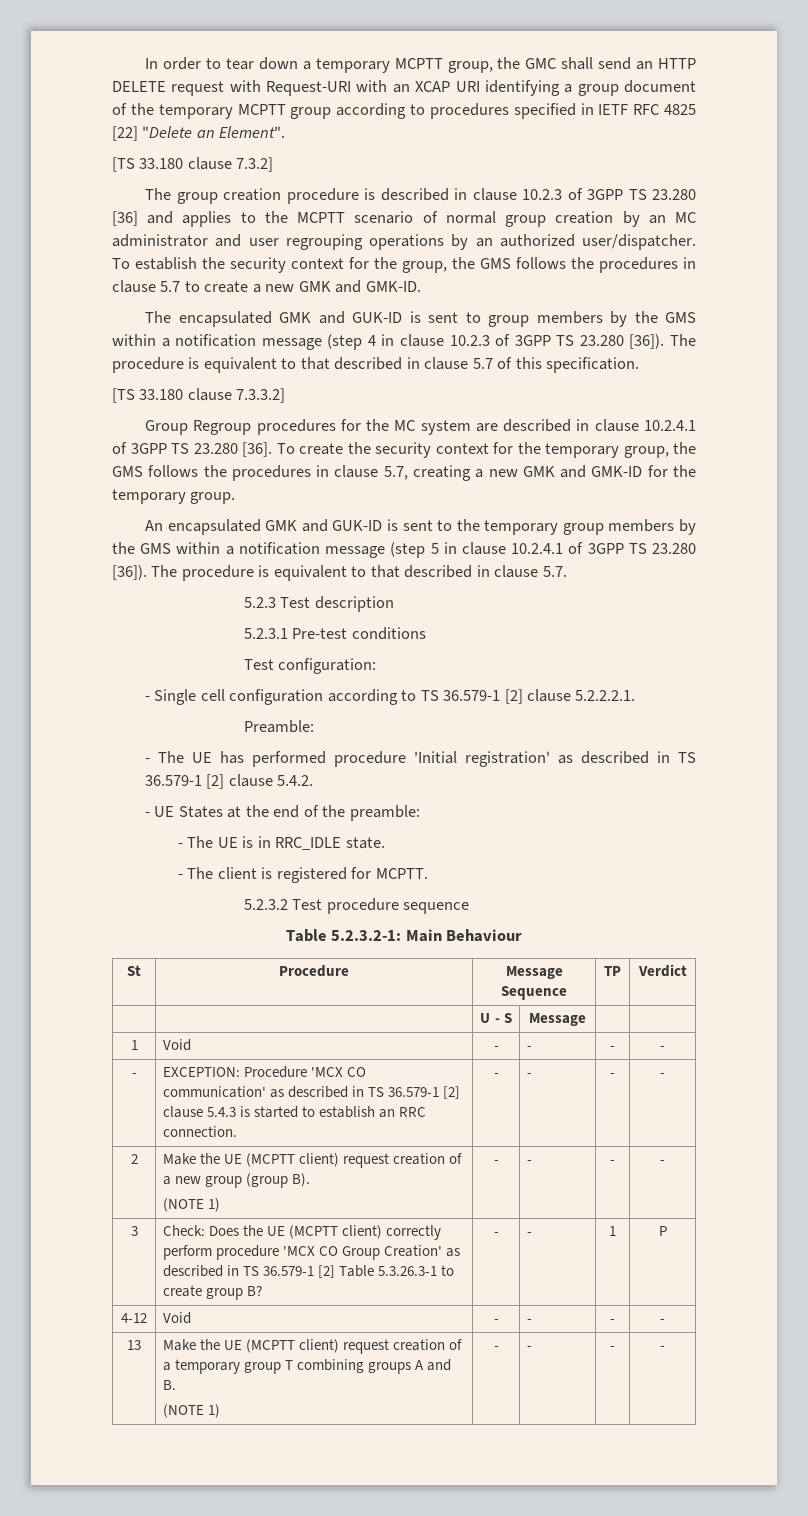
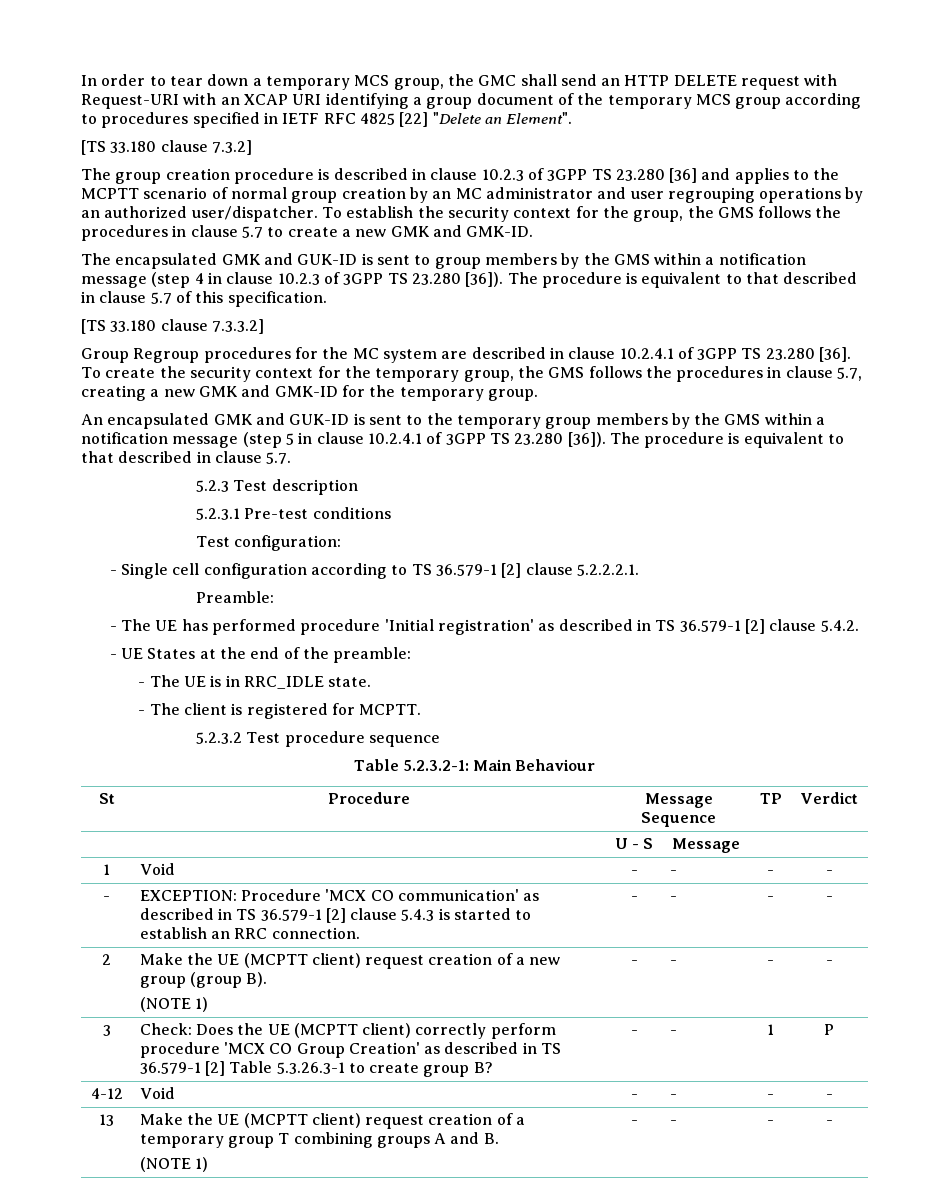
- In order to tear down a temporary MCPTT group, the GMC shall send an HTTP DELETE request with Request-URI with an XCAP URI identifying a group document of the temporary MCPTT group according to procedures specified in IETF RFC 4825 [22] "Delete an Element".
+ In order to tear down a temporary MCS group, the GMC shall send an HTTP DELETE request with Request-URI with an XCAP URI identifying a group document of the temporary MCS group according to procedures specified in IETF RFC 4825 [22] "Delete an Element".

